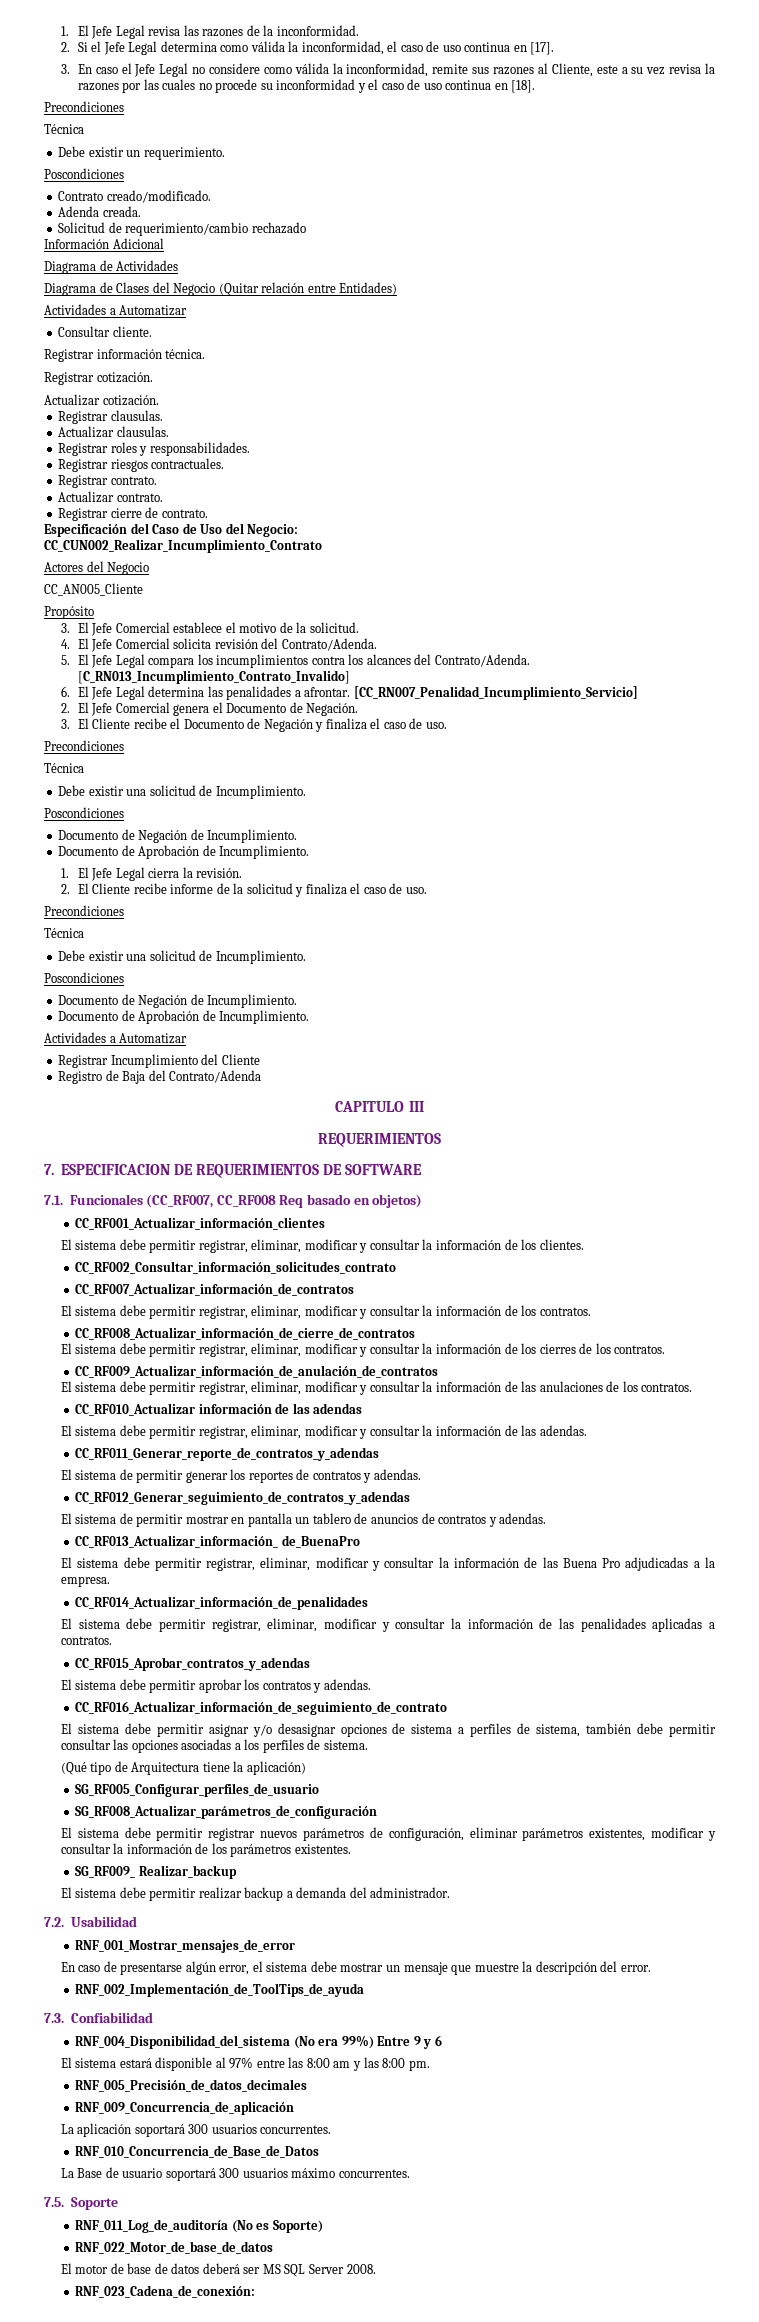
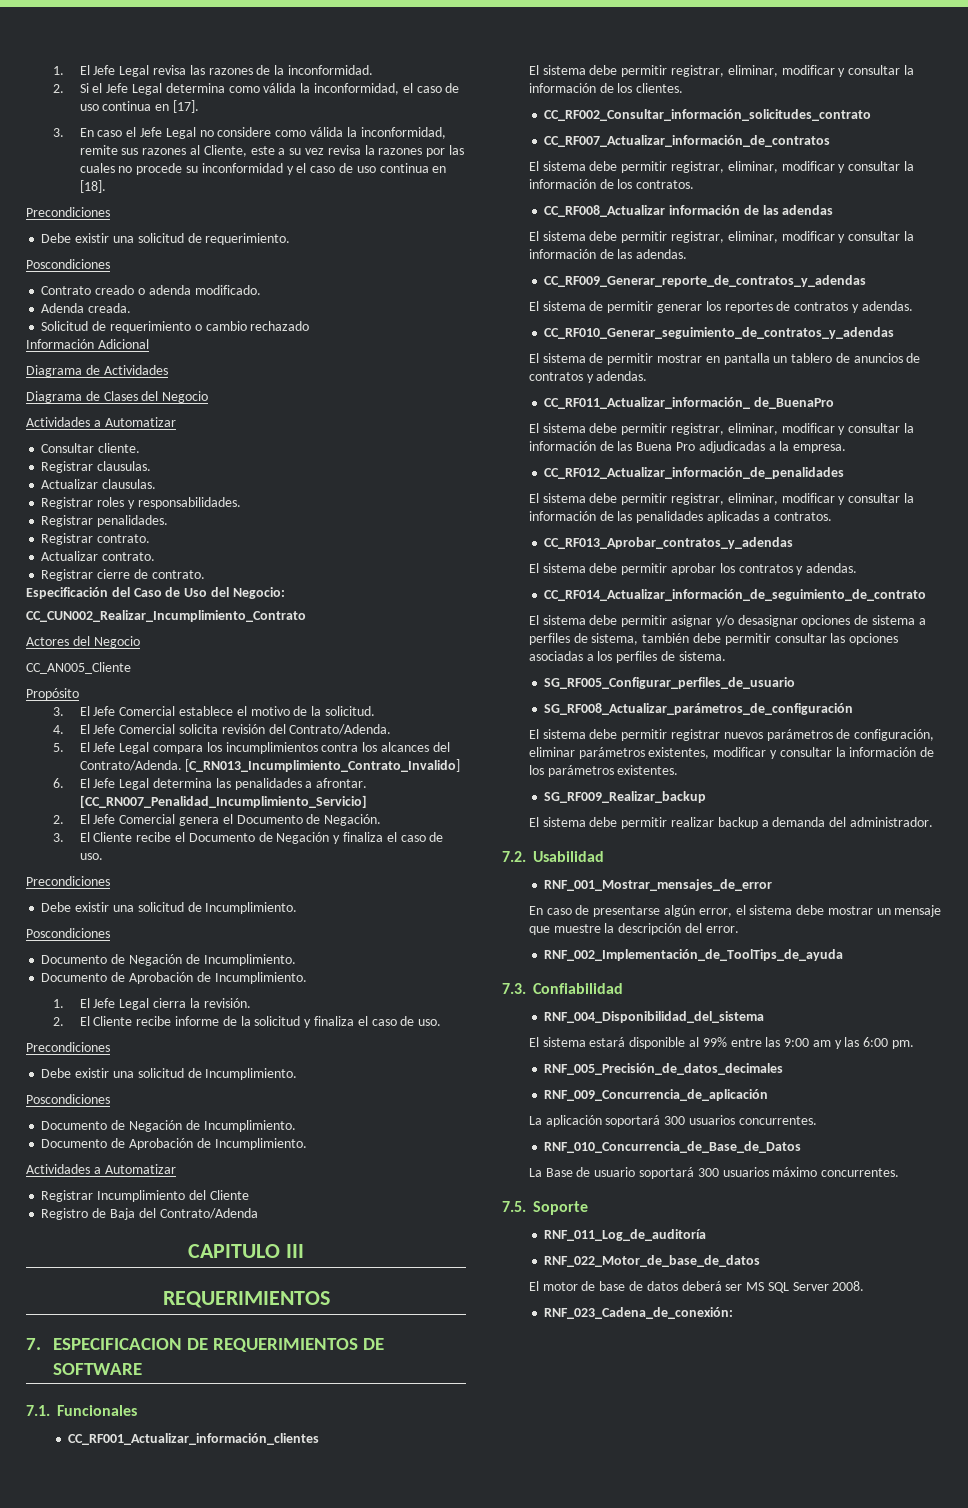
  3. En caso el Jefe Legal no considere como válida la inconformidad, remite sus razones al Cliente, este a su vez revisa la razones por las cuales no procede su inconformidad y el caso de uso continua en [18].
  Precondiciones
- Técnica
- Debe existir un requerimiento.
+ Debe existir una solicitud de requerimiento.
- Contrato creado/modificado.
+ Contrato creado o adenda modificado.
- Solicitud de requerimiento/cambio rechazado
+ Solicitud de requerimiento o cambio rechazado
- Diagrama de Clases del Negocio (Quitar relación entre Entidades)
+ Diagrama de Clases del Negocio
- Registrar información técnica.
- Registrar cotización.
- Actualizar cotización.
- Registrar riesgos contractuales.
+ Registrar penalidades.
  3. El Cliente recibe el Documento de Negación y finaliza el caso de uso.
  Precondiciones
- Técnica
  2. El Cliente recibe informe de la solicitud y finaliza el caso de uso.
  Precondiciones
- Técnica
- 7.1. Funcionales (CC_RF007, CC_RF008 Req basado en objetos)
+ 7.1. Funcionales
- CC_RF008_Actualizar_información_de_cierre_de_contratos
- El sistema debe permitir registrar, eliminar, modificar y consultar la información de los cierres de los contratos.
- CC_RF009_Actualizar_información_de_anulación_de_contratos
- El sistema debe permitir registrar, eliminar, modificar y consultar la información de las anulaciones de los contratos.
- CC_RF010_Actualizar información de las adendas
+ CC_RF008_Actualizar información de las adendas
- CC_RF011_Generar_reporte_de_contratos_y_adendas
+ CC_RF009_Generar_reporte_de_contratos_y_adendas
- CC_RF012_Generar_seguimiento_de_contratos_y_adendas
+ CC_RF010_Generar_seguimiento_de_contratos_y_adendas
- CC_RF013_Actualizar_información_ de_BuenaPro
+ CC_RF011_Actualizar_información_ de_BuenaPro
- CC_RF014_Actualizar_información_de_penalidades
+ CC_RF012_Actualizar_información_de_penalidades
- CC_RF015_Aprobar_contratos_y_adendas
+ CC_RF013_Aprobar_contratos_y_adendas
- CC_RF016_Actualizar_información_de_seguimiento_de_contrato
+ CC_RF014_Actualizar_información_de_seguimiento_de_contrato
- (Qué tipo de Arquitectura tiene la aplicación)
- SG_RF009_ Realizar_backup
+ SG_RF009_Realizar_backup
- RNF_004_Disponibilidad_del_sistema (No era 99%) Entre 9 y 6
+ RNF_004_Disponibilidad_del_sistema
- El sistema estará disponible al 97% entre las 8:00 am y las 8:00 pm.
+ El sistema estará disponible al 99% entre las 9:00 am y las 6:00 pm.
- RNF_011_Log_de_auditoría (No es Soporte)
+ RNF_011_Log_de_auditoría

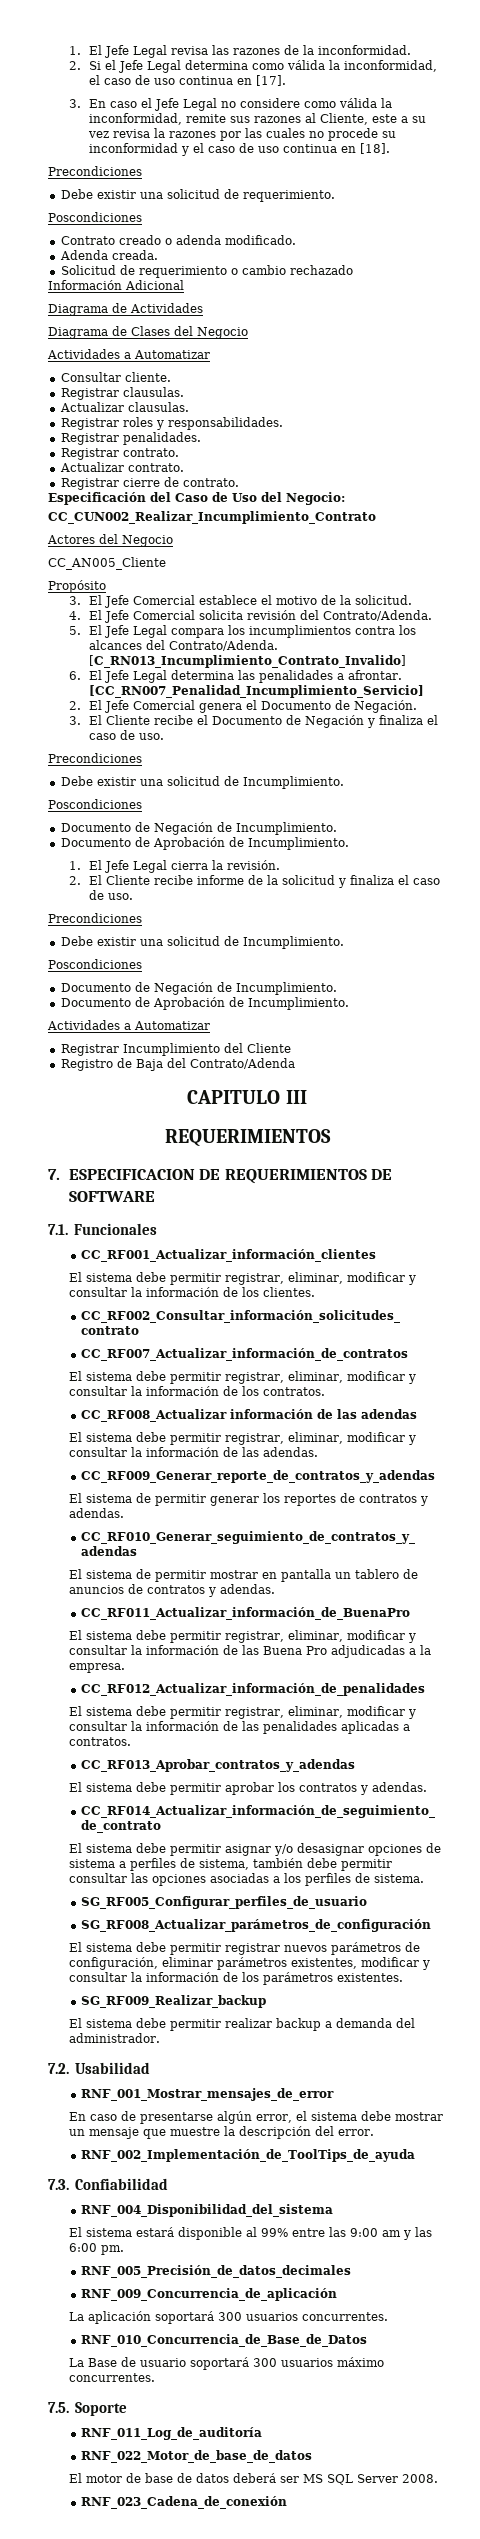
- CC_RF011_Actualizar_información_ de_BuenaPro
+ CC_RF011_Actualizar_información_de_BuenaPro
- RNF_023_Cadena_de_conexión:
+ RNF_023_Cadena_de_conexión

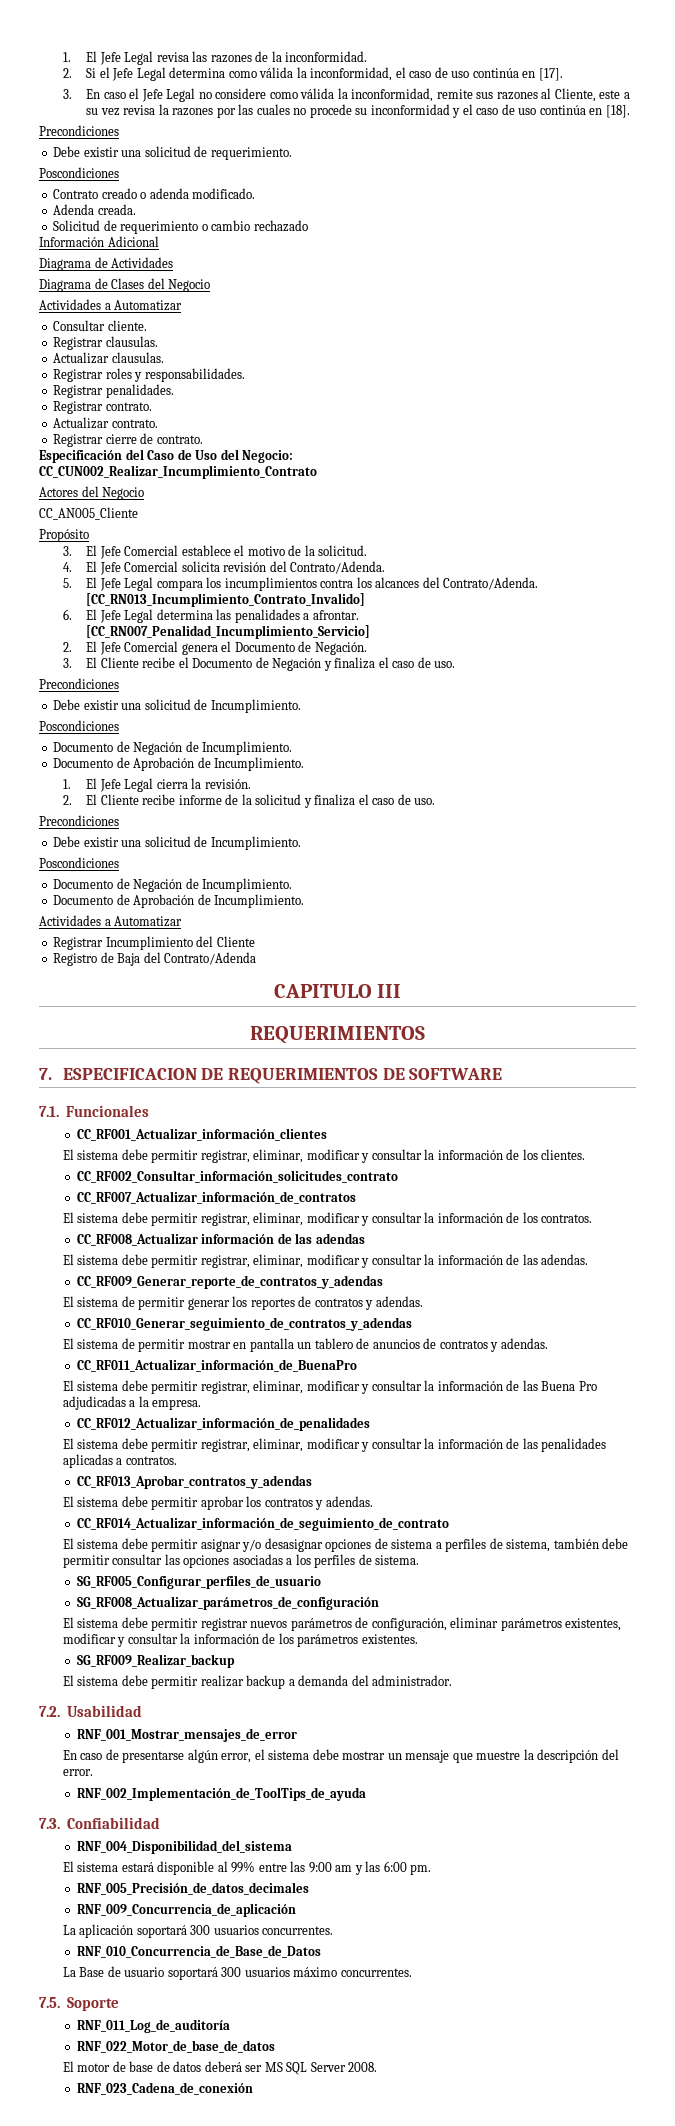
- 2. Si el Jefe Legal determina como válida la inconformidad, el caso de uso continua en [17].
+ 2. Si el Jefe Legal determina como válida la inconformidad, el caso de uso continúa en [17].
- 3. En caso el Jefe Legal no considere como válida la inconformidad, remite sus razones al Cliente, este a su vez revisa la razones por las cuales no procede su inconformidad y el caso de uso continua en [18].
+ 3. En caso el Jefe Legal no considere como válida la inconformidad, remite sus razones al Cliente, este a su vez revisa la razones por las cuales no procede su inconformidad y el caso de uso continúa en [18].
- [C_RN013_Incumplimiento_Contrato_Invalido]
+ [CC_RN013_Incumplimiento_Contrato_Invalido]

